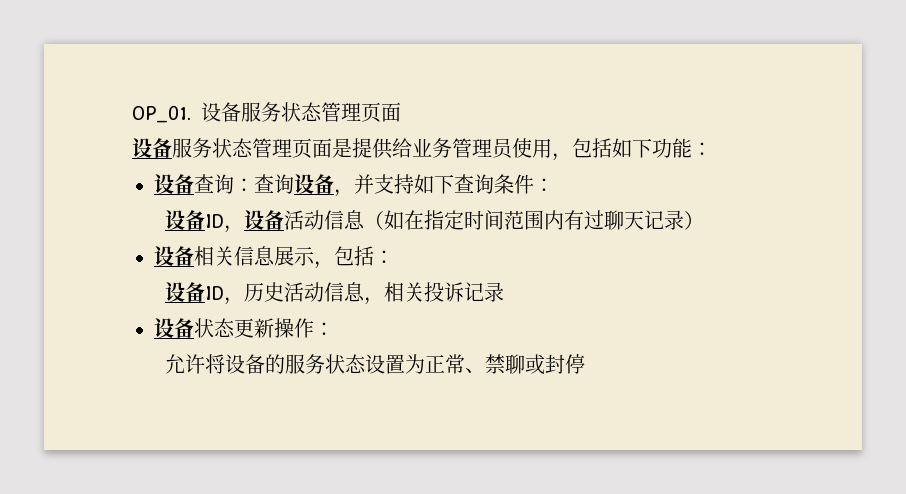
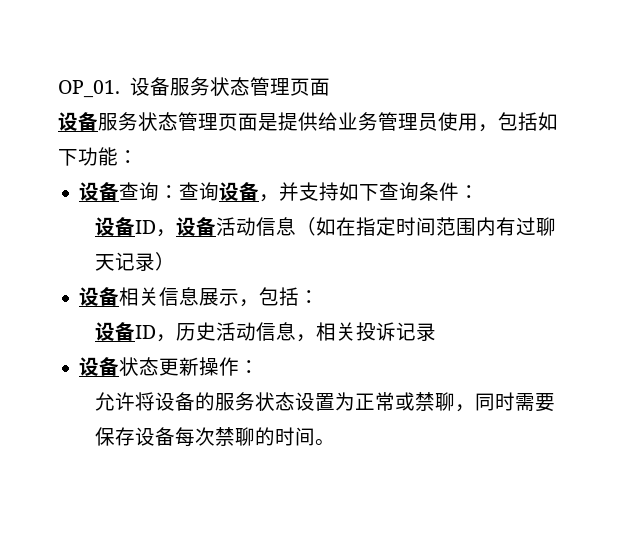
- 允许将设备的服务状态设置为正常、禁聊或封停
+ 允许将设备的服务状态设置为正常或禁聊，同时需要保存设备每次禁聊的时间。

